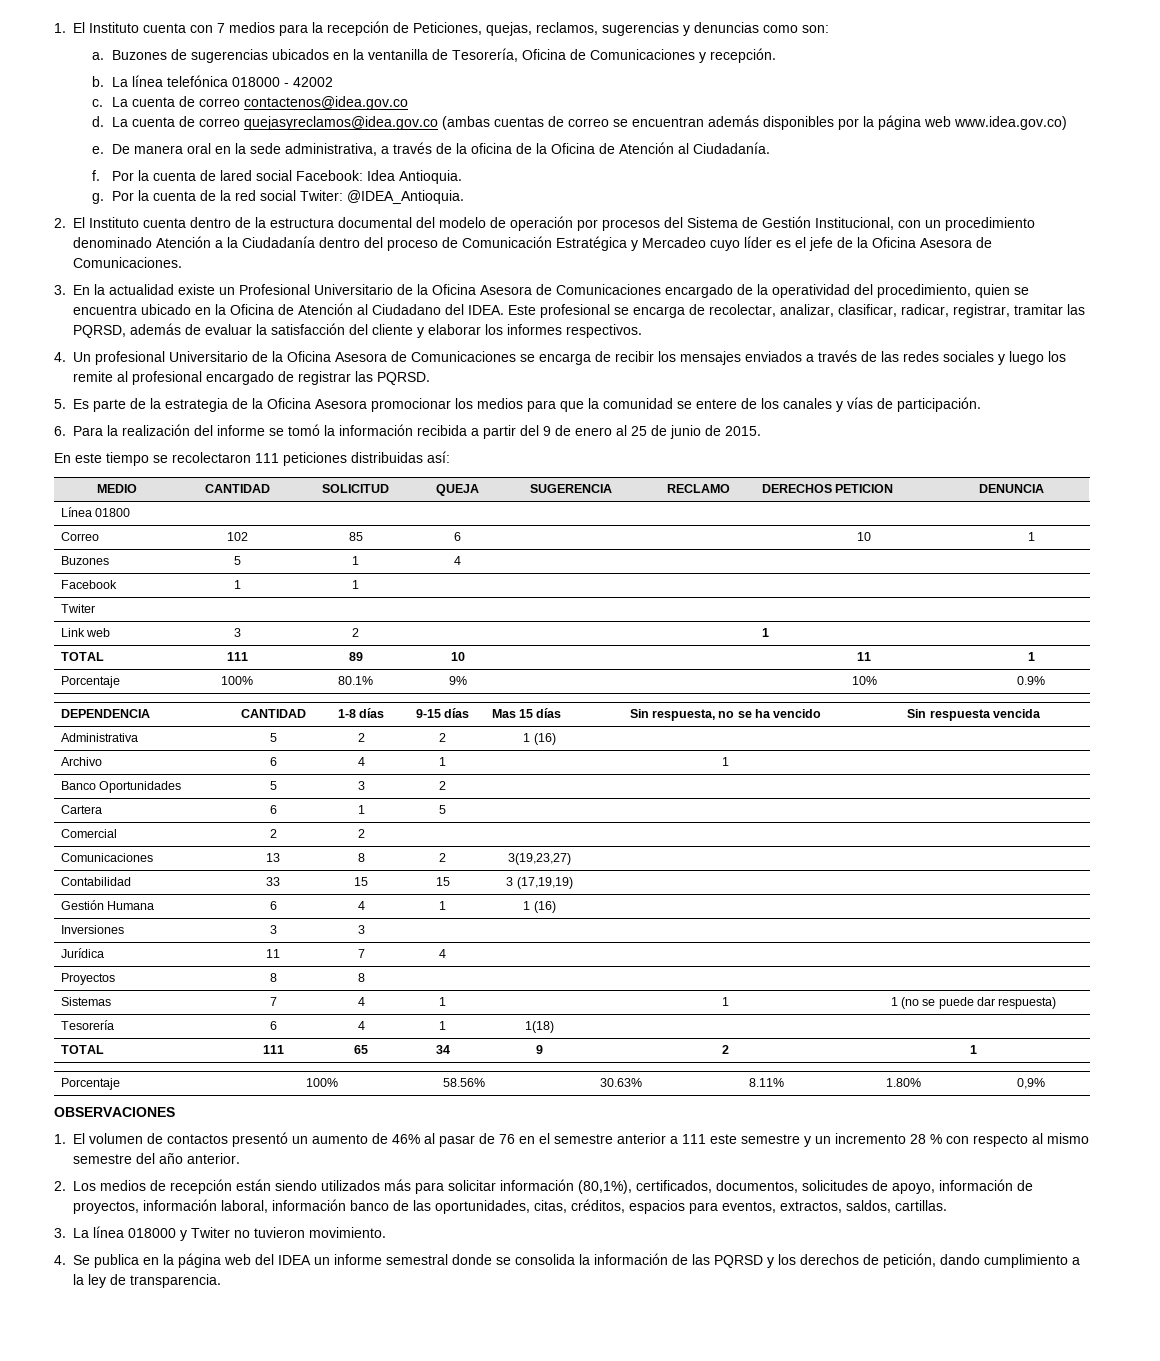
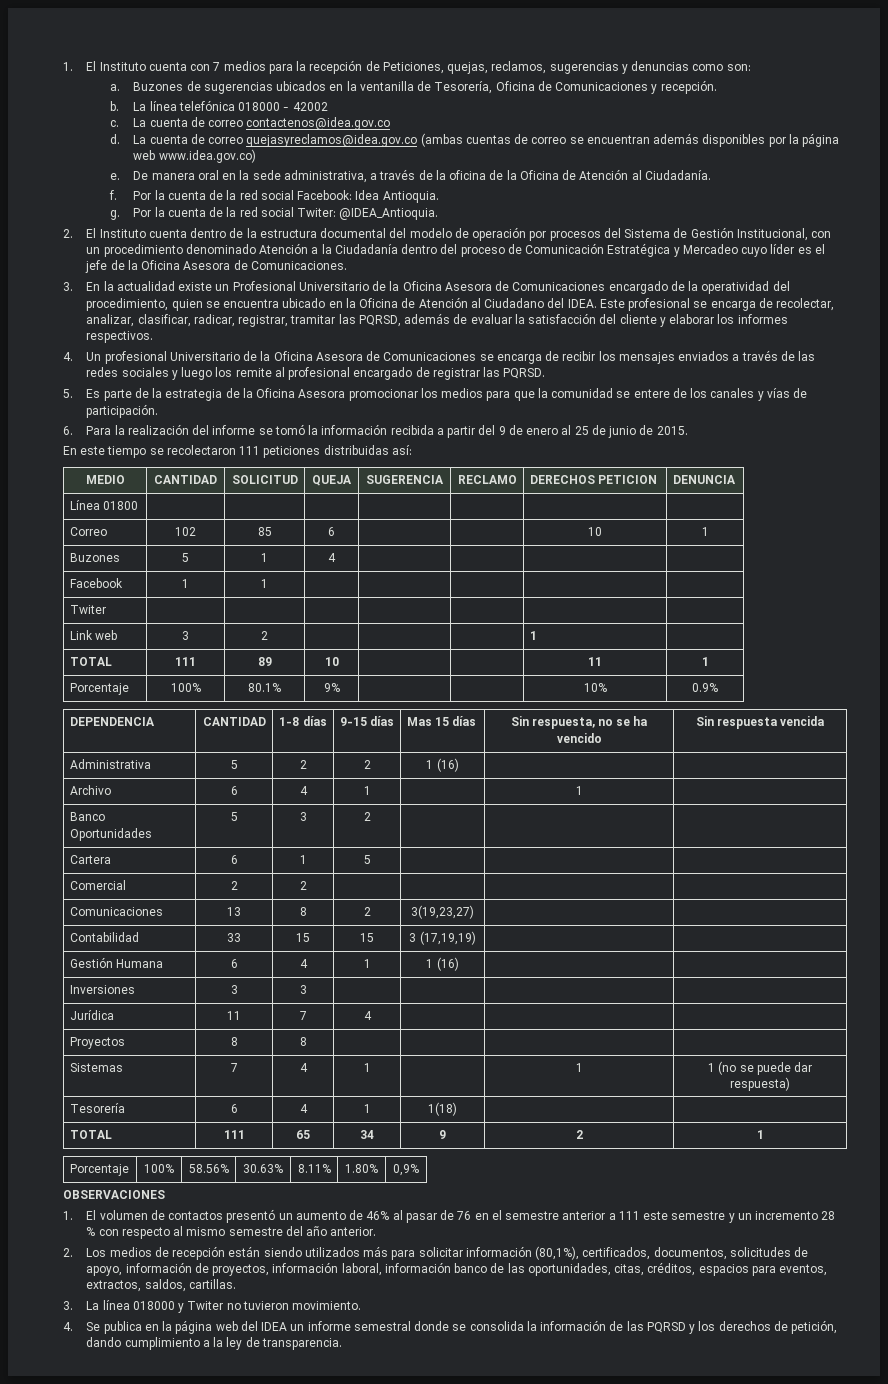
- Por la cuenta de lared social Facebook: Idea Antioquia.
+ Por la cuenta de la red social Facebook: Idea Antioquia.

